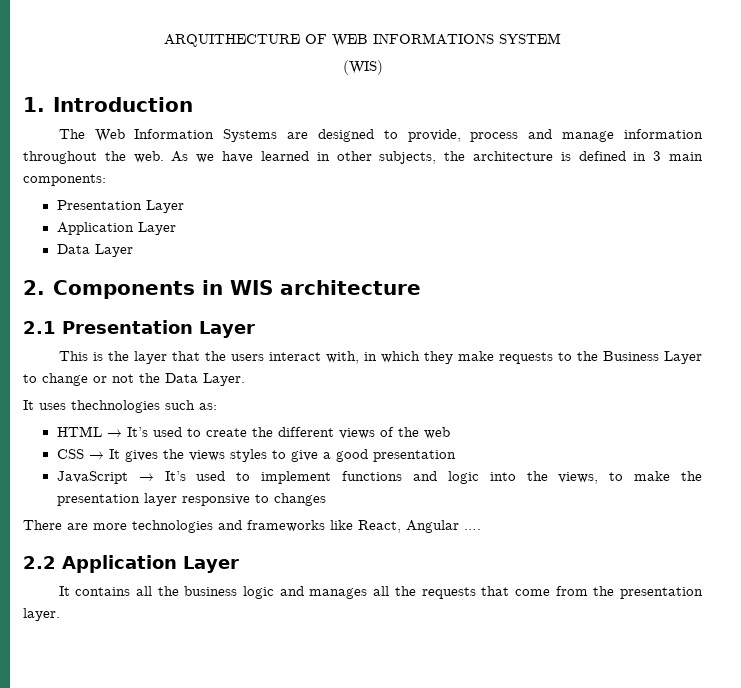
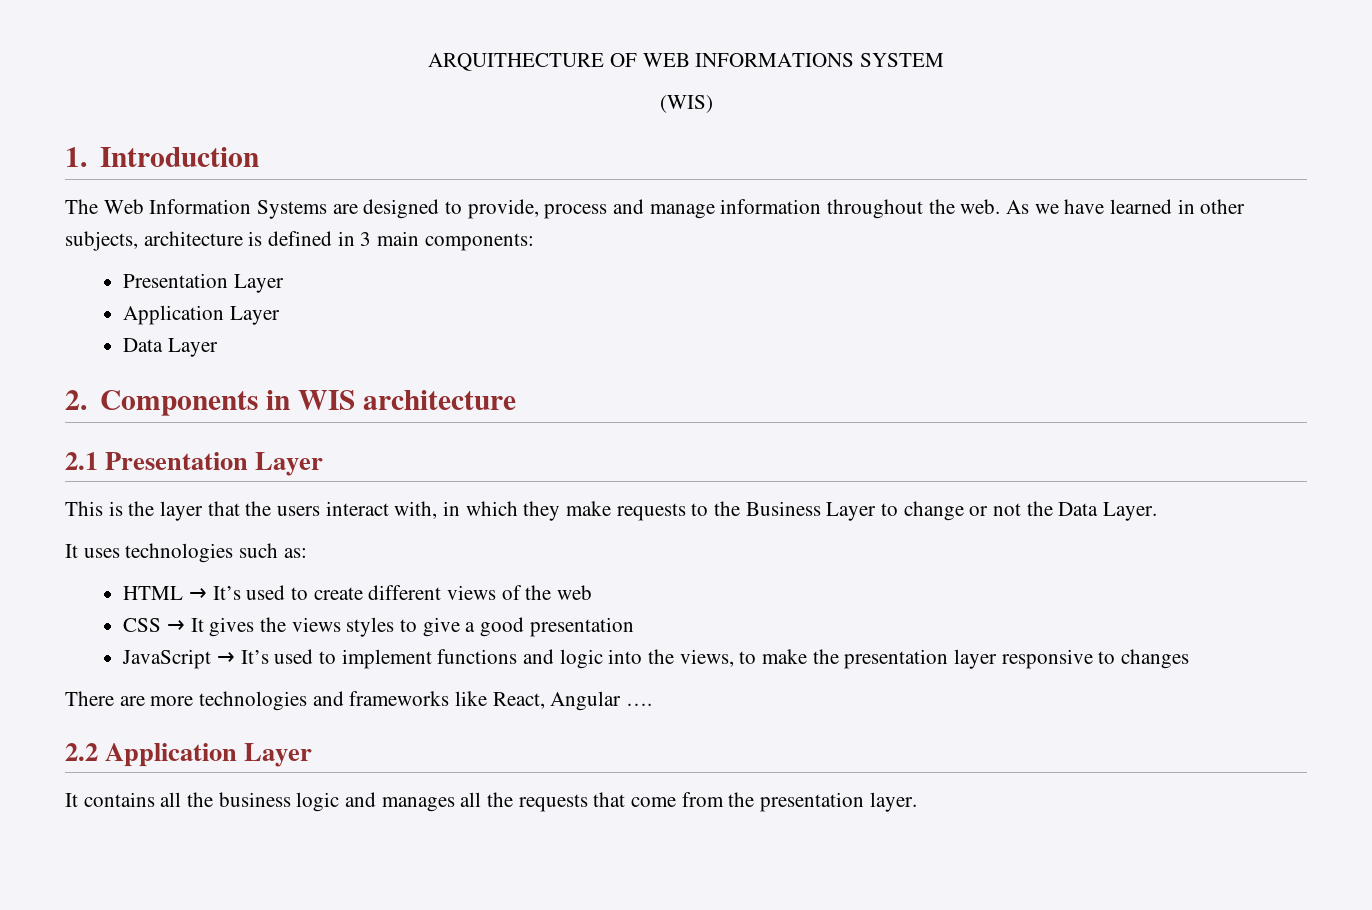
- As we have learned in other subjects, the architecture is defined in 3 main components:
+ As we have learned in other subjects, architecture is defined in 3 main components:
- It uses thechnologies such as:
+ It uses technologies such as:
- HTML → It’s used to create the different views of the web
+ HTML → It’s used to create different views of the web

